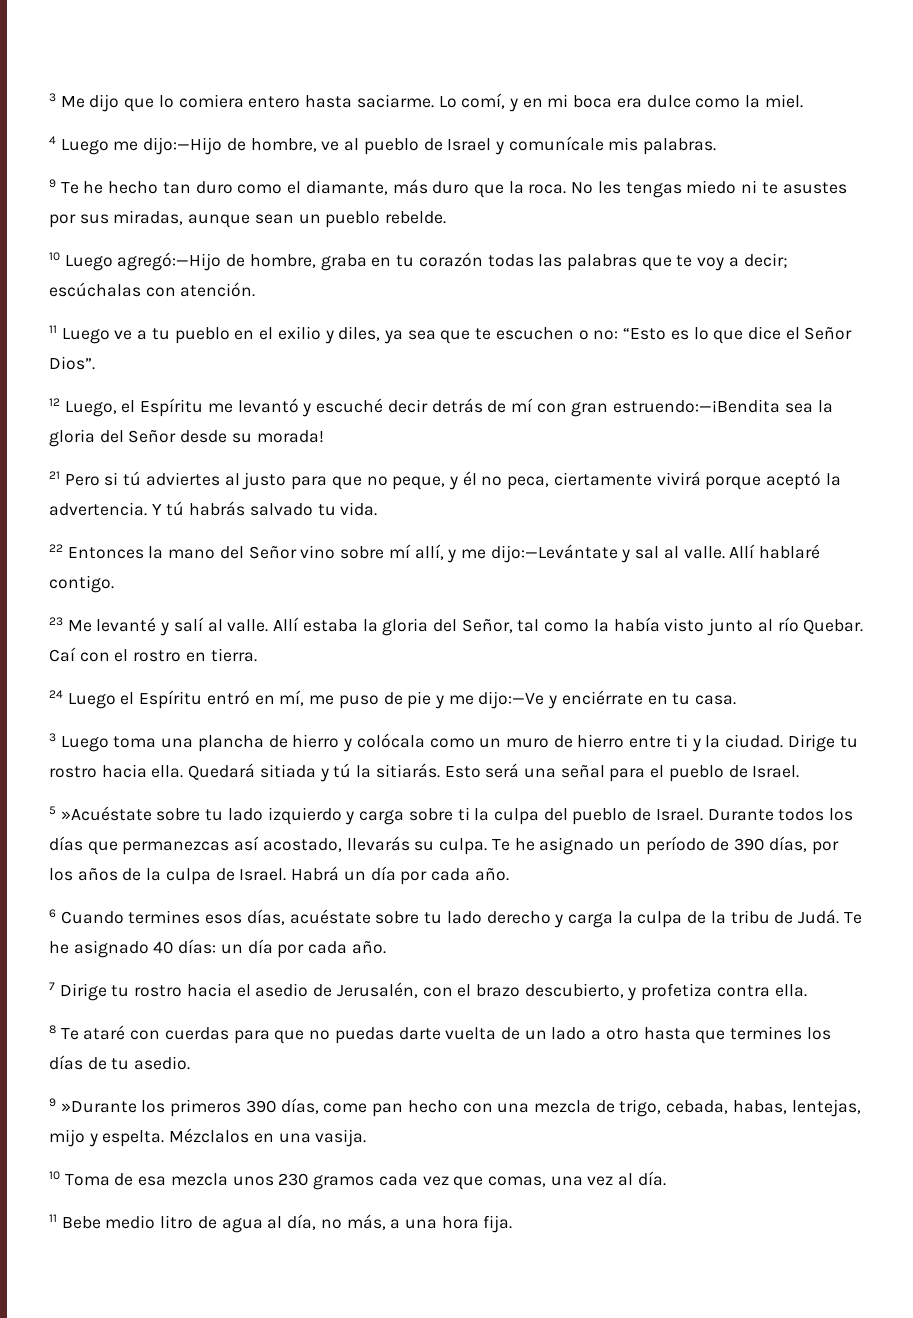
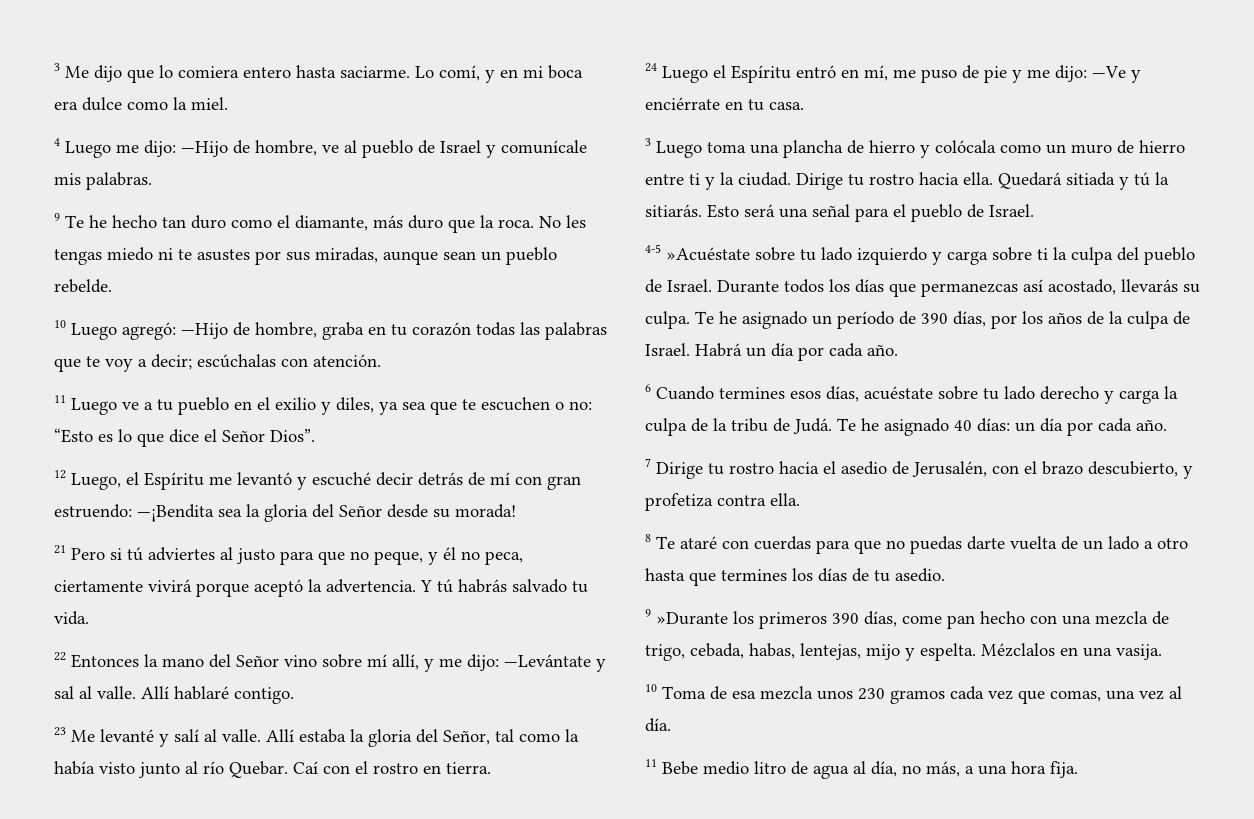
- 4 Luego me dijo:—Hijo de hombre, ve al pueblo de Israel y comunícale mis palabras.
+ 4 Luego me dijo: —Hijo de hombre, ve al pueblo de Israel y comunícale mis palabras.
- 10 Luego agregó:—Hijo de hombre, graba en tu corazón todas las palabras que te voy a decir; escúchalas con atención.
+ 10 Luego agregó: —Hijo de hombre, graba en tu corazón todas las palabras que te voy a decir; escúchalas con atención.
- 12 Luego, el Espíritu me levantó y escuché decir detrás de mí con gran estruendo:—¡Bendita sea la gloria del Señor desde su morada!
+ 12 Luego, el Espíritu me levantó y escuché decir detrás de mí con gran estruendo: —¡Bendita sea la gloria del Señor desde su morada!
- 22 Entonces la mano del Señor vino sobre mí allí, y me dijo:—Levántate y sal al valle.
+ 22 Entonces la mano del Señor vino sobre mí allí, y me dijo: —Levántate y sal al valle.
- 24 Luego el Espíritu entró en mí, me puso de pie y me dijo:—Ve y enciérrate en tu casa.
+ 24 Luego el Espíritu entró en mí, me puso de pie y me dijo: —Ve y enciérrate en tu casa.
- 5 »Acuéstate sobre tu lado izquierdo y carga sobre ti la culpa del pueblo de Israel.
+ 4-5 »Acuéstate sobre tu lado izquierdo y carga sobre ti la culpa del pueblo de Israel.

